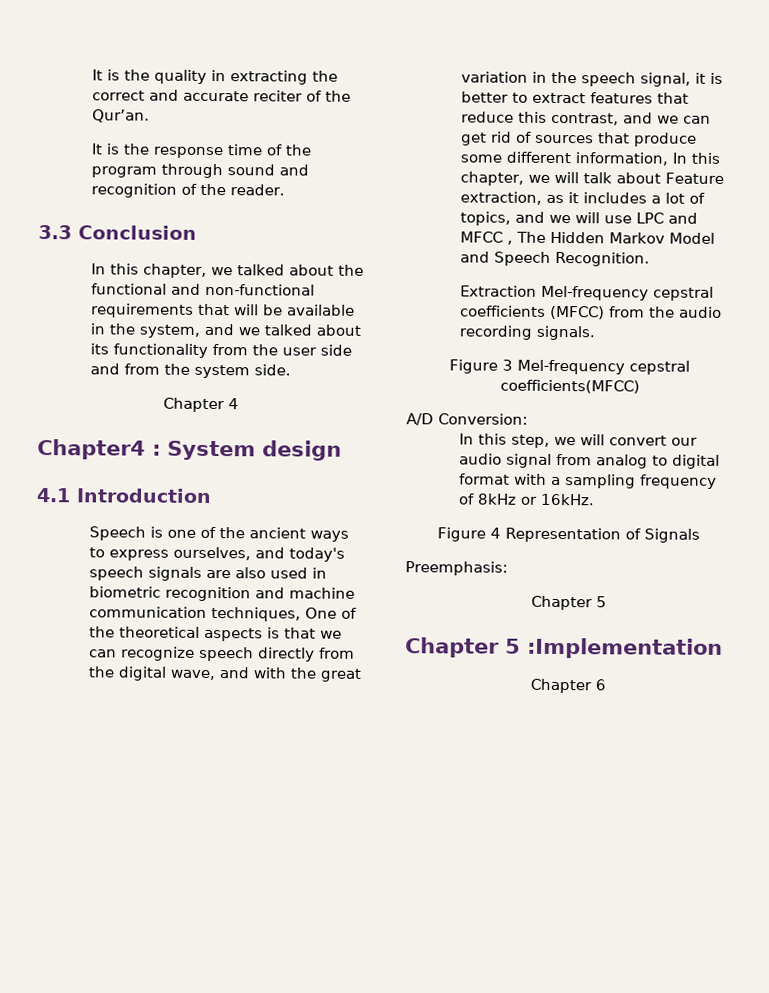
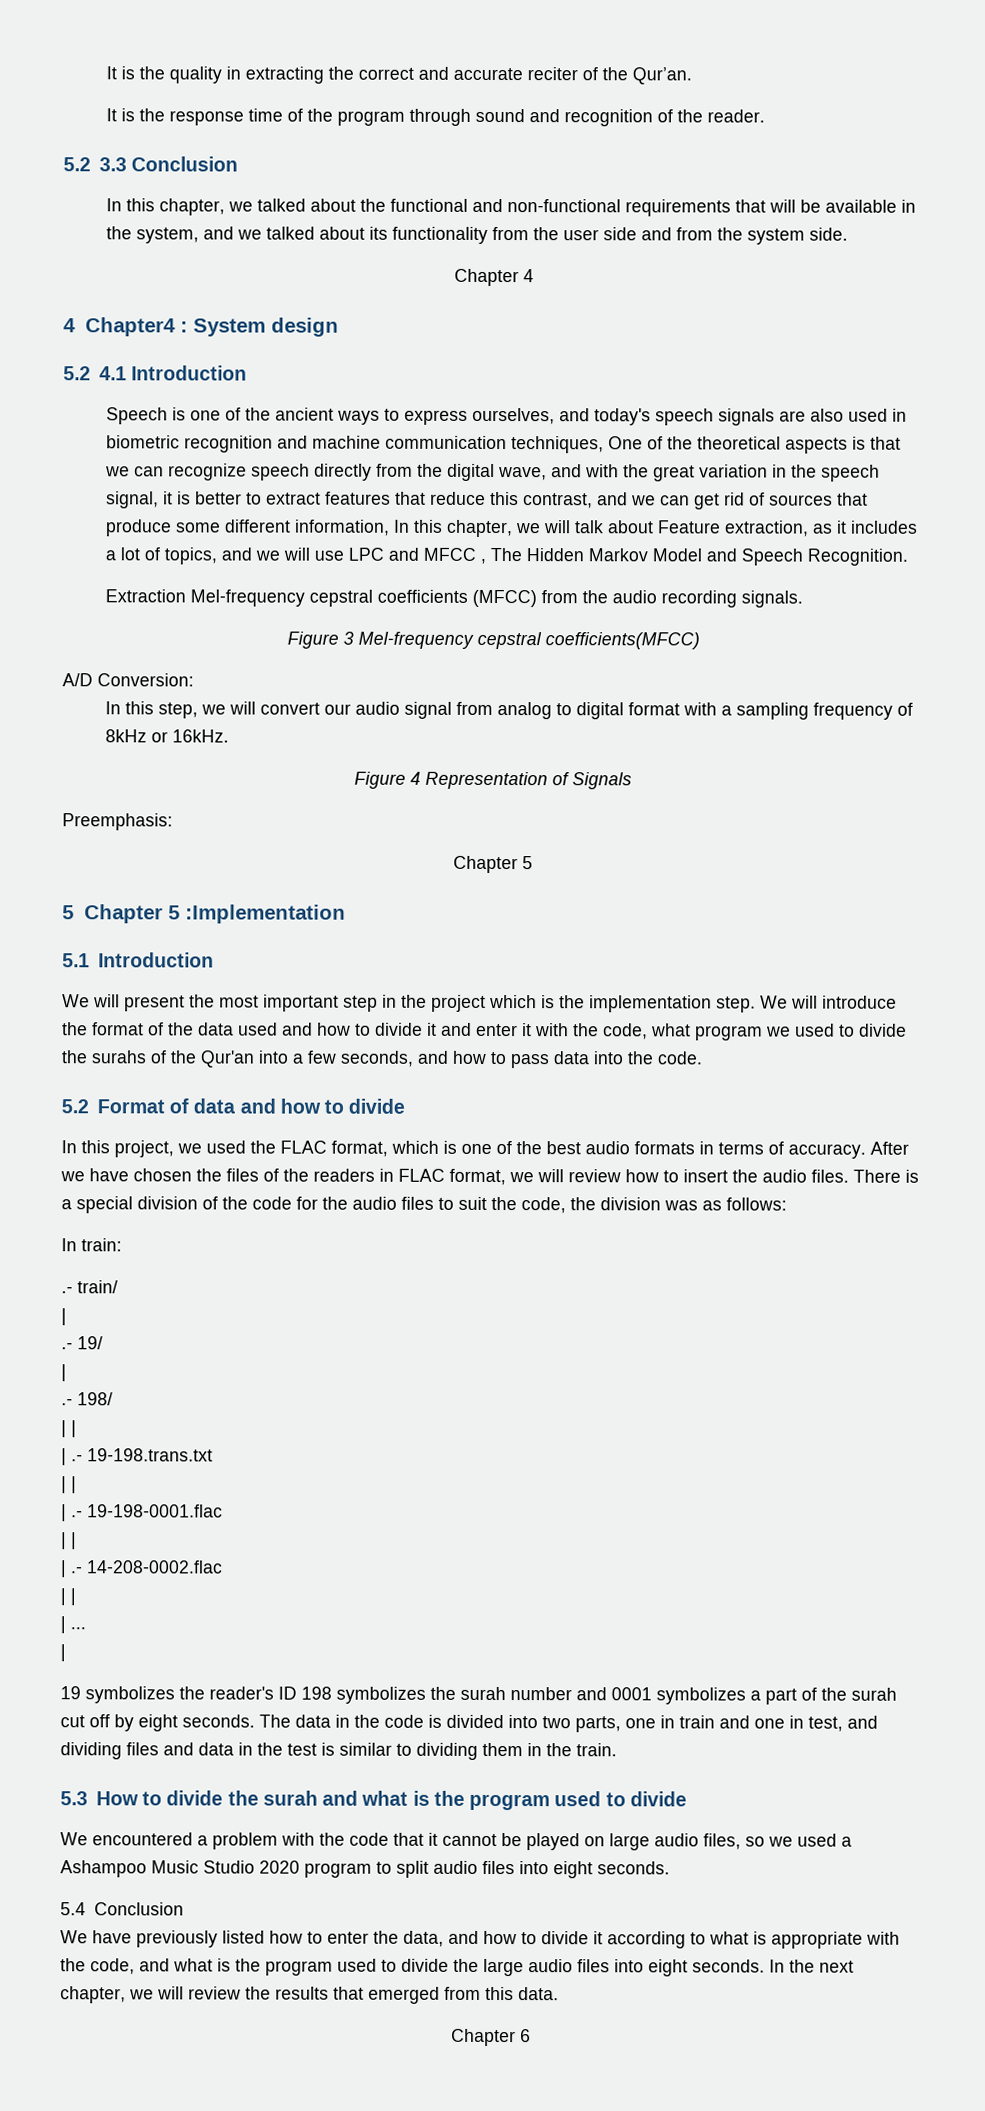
- 3.3 Conclusion
+ 5.2 3.3 Conclusion
- Chapter4 : System design
+ 4 Chapter4 : System design
- 4.1 Introduction
+ 5.2 4.1 Introduction
- Chapter 5 :Implementation
+ 5 Chapter 5 :Implementation
+ 5.1 Introduction
+ We will present the most important step in the project which is the implementation step. We will introduce the format of the data used and how to divide it and enter it with the code, what program we used to divide the surahs of the Qur'an into a few seconds, and how to pass data into the code.
+ 5.2 Format of data and how to divide
+ In this project, we used the FLAC format, which is one of the best audio formats in terms of accuracy. After we have chosen the files of the readers in FLAC format, we will review how to insert the audio files. There is a special division of the code for the audio files to suit the code, the division was as follows:
+ In train:
+ .- train/
+ |
+ .- 19/
+ |
+ .- 198/
+ | |
+ | .- 19-198.trans.txt
+ | |
+ | .- 19-198-0001.flac
+ | |
+ | .- 14-208-0002.flac
+ | |
+ | ...
+ |
+ 19 symbolizes the reader's ID 198 symbolizes the surah number and 0001 symbolizes a part of the surah cut off by eight seconds. The data in the code is divided into two parts, one in train and one in test, and dividing files and data in the test is similar to dividing them in the train.
+ 5.3 How to divide the surah and what is the program used to divide
+ We encountered a problem with the code that it cannot be played on large audio files, so we used a Ashampoo Music Studio 2020 program to split audio files into eight seconds.
+ 5.4 Conclusion
+ We have previously listed how to enter the data, and how to divide it according to what is appropriate with the code, and what is the program used to divide the large audio files into eight seconds. In the next chapter, we will review the results that emerged from this data.

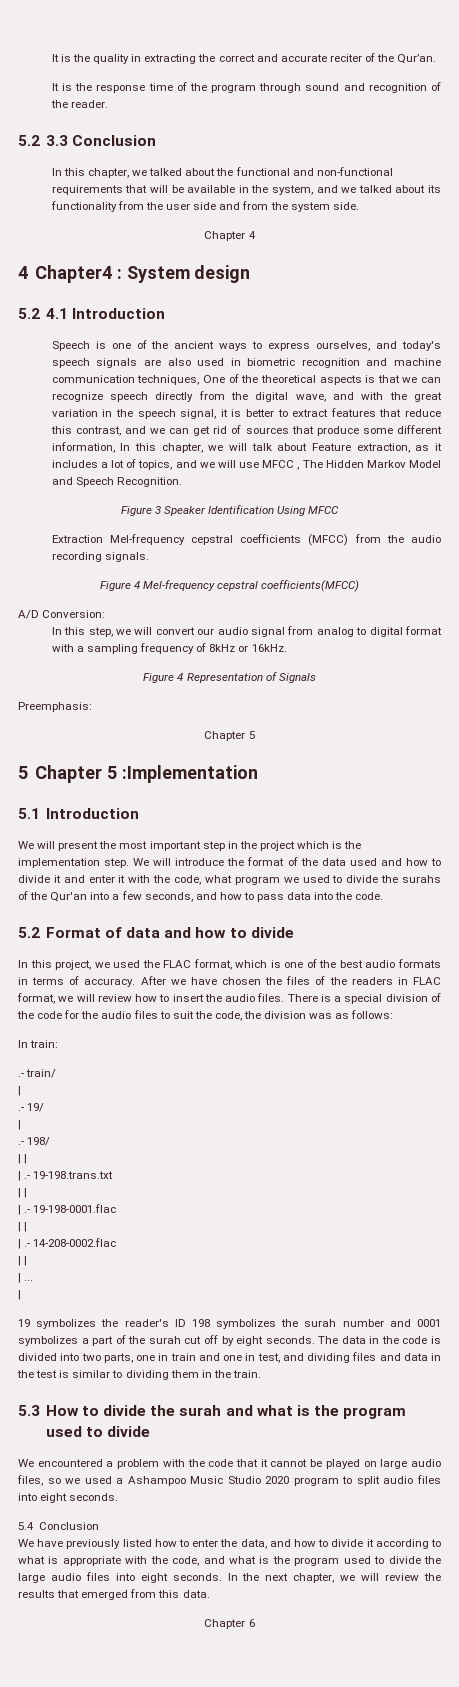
- Speech is one of the ancient ways to express ourselves, and today's speech signals are also used in biometric recognition and machine communication techniques, One of the theoretical aspects is that we can recognize speech directly from the digital wave, and with the great variation in the speech signal, it is better to extract features that reduce this contrast, and we can get rid of sources that produce some different information, In this chapter, we will talk about Feature extraction, as it includes a lot of topics, and we will use LPC and MFCC , The Hidden Markov Model and Speech Recognition.
+ Speech is one of the ancient ways to express ourselves, and today's speech signals are also used in biometric recognition and machine communication techniques, One of the theoretical aspects is that we can recognize speech directly from the digital wave, and with the great variation in the speech signal, it is better to extract features that reduce this contrast, and we can get rid of sources that produce some different information, In this chapter, we will talk about Feature extraction, as it includes a lot of topics, and we will use MFCC , The Hidden Markov Model and Speech Recognition.
+ Figure 3 Speaker Identification Using MFCC
- Figure 3 Mel-frequency cepstral coefficients(MFCC)
+ Figure 4 Mel-frequency cepstral coefficients(MFCC)

